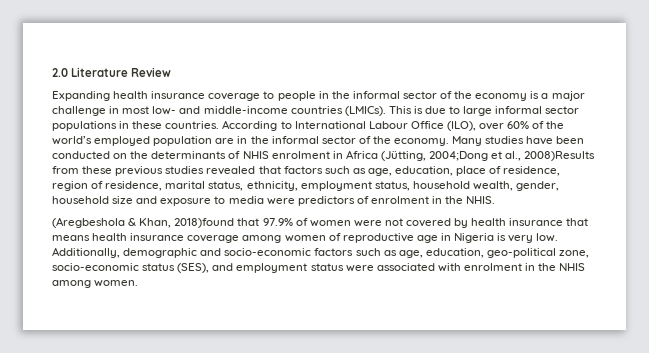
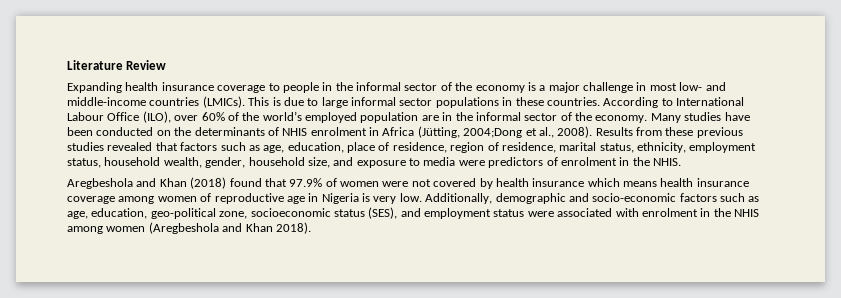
- 2.0 Literature Review
+ Literature Review
- Many studies have been conducted on the determinants of NHIS enrolment in Africa (Jütting, 2004;Dong et al., 2008)Results from these previous studies revealed that factors such as age, education, place of residence, region of residence, marital status, ethnicity, employment status, household wealth, gender, household size and exposure to media were predictors of enrolment in the NHIS.
+ Many studies have been conducted on the determinants of NHIS enrolment in Africa (Jütting, 2004;Dong et al., 2008). Results from these previous studies revealed that factors such as age, education, place of residence, region of residence, marital status, ethnicity, employment status, household wealth, gender, household size, and exposure to media were predictors of enrolment in the NHIS.
- (Aregbeshola & Khan, 2018)found that 97.9% of women were not covered by health insurance that means health insurance coverage among women of reproductive age in Nigeria is very low.
+ Aregbeshola and Khan (2018) found that 97.9% of women were not covered by health insurance which means health insurance coverage among women of reproductive age in Nigeria is very low.
- Additionally, demographic and socio-economic factors such as age, education, geo-political zone, socio-economic status (SES), and employment status were associated with enrolment in the NHIS among women.
+ Additionally, demographic and socio-economic factors such as age, education, geo-political zone, socioeconomic status (SES), and employment status were associated with enrolment in the NHIS among women (Aregbeshola and Khan 2018).

